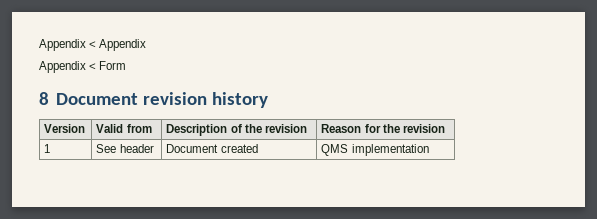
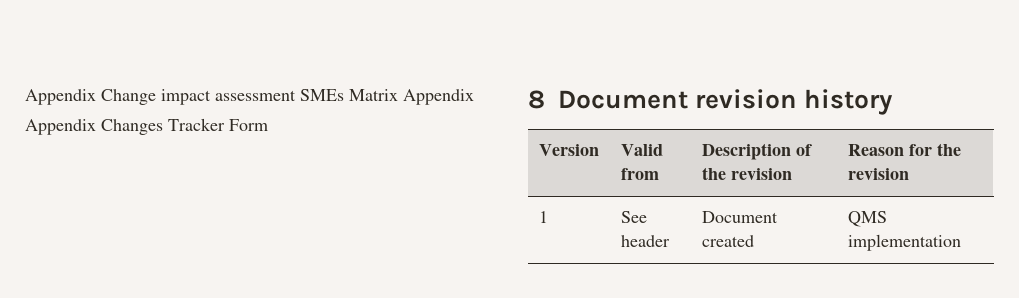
- Appendix < Appendix
+ Appendix Change impact assessment SMEs Matrix Appendix
- Appendix < Form
+ Appendix Changes Tracker Form

